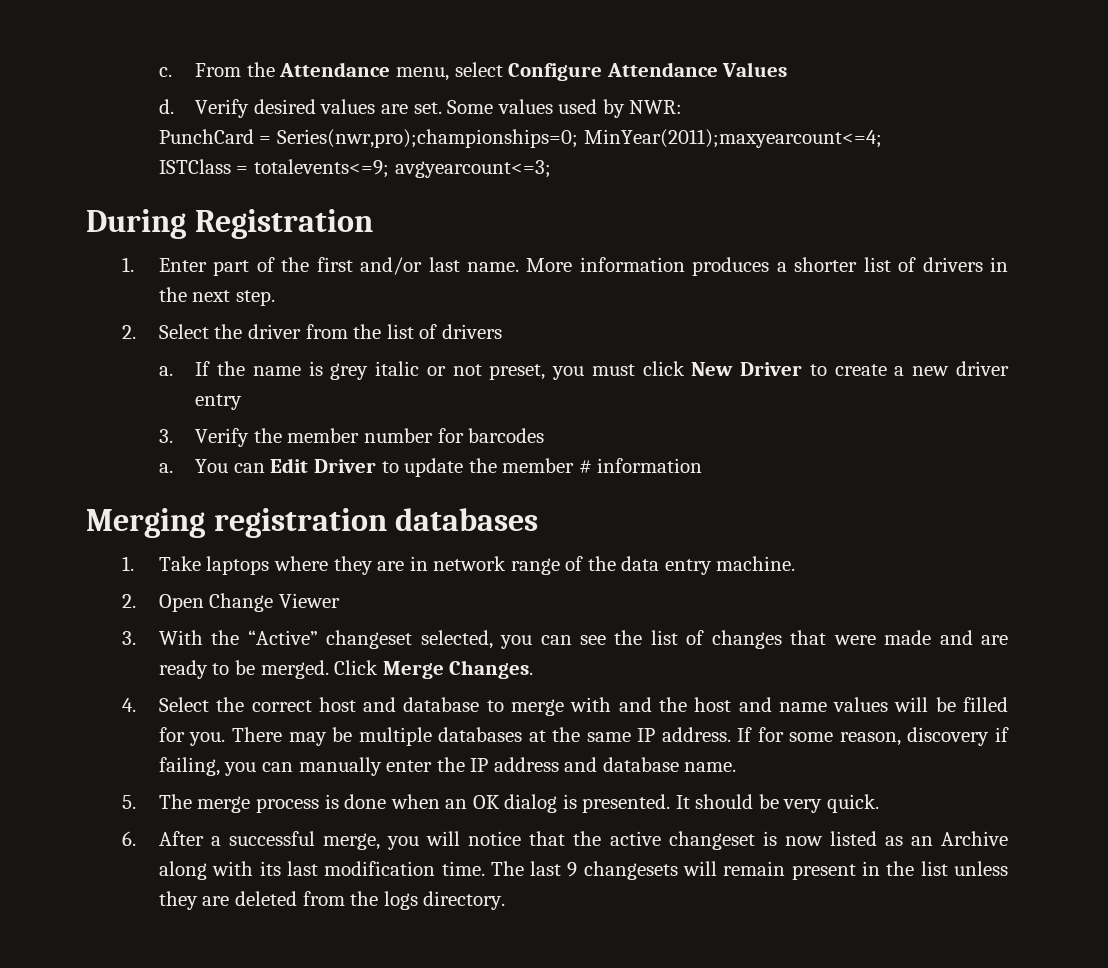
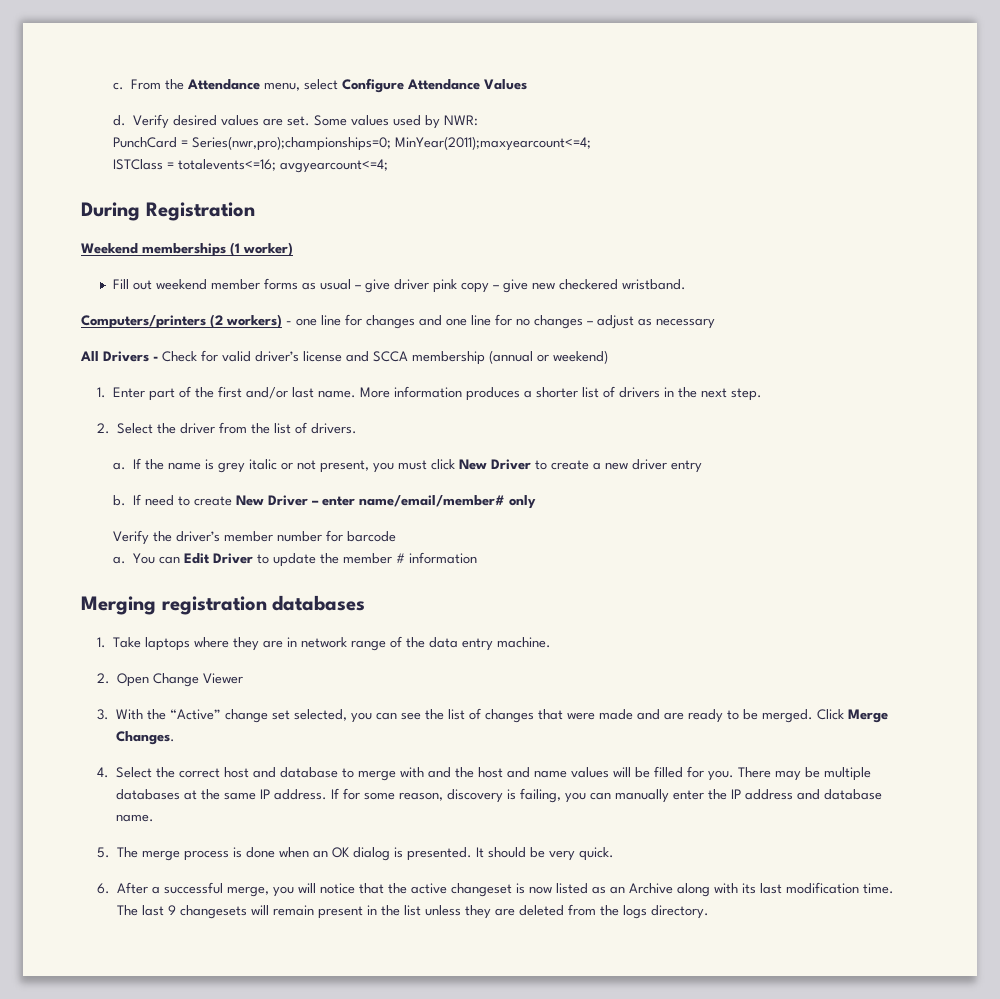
- ISTClass = totalevents<=9; avgyearcount<=3;
+ ISTClass = totalevents<=16; avgyearcount<=4;
+ Weekend memberships (1 worker)
+ Fill out weekend member forms as usual – give driver pink copy – give new checkered wristband.
+ Computers/printers (2 workers) - one line for changes and one line for no changes – adjust as necessary
+ All Drivers - Check for valid driver’s license and SCCA membership (annual or weekend)
- 2. Select the driver from the list of drivers
+ 2. Select the driver from the list of drivers.
- If the name is grey italic or not preset, you must click New Driver to create a new driver entry
+ If the name is grey italic or not present, you must click New Driver to create a new driver entry
- 3. Verify the member number for barcodes
+ b. If need to create New Driver – enter name/email/member# only
+ Verify the driver’s member number for barcode
- 3. With the “Active” changeset selected, you can see the list of changes that were made and are ready to be merged.
+ 3. With the “Active” change set selected, you can see the list of changes that were made and are ready to be merged.
- If for some reason, discovery if failing, you can manually enter the IP address and database name.
+ If for some reason, discovery is failing, you can manually enter the IP address and database name.

